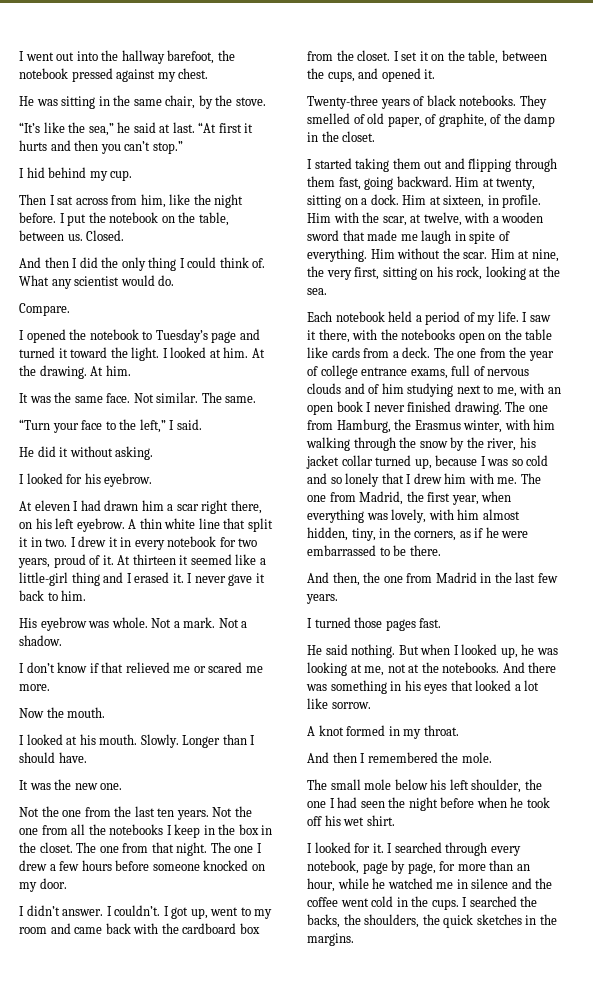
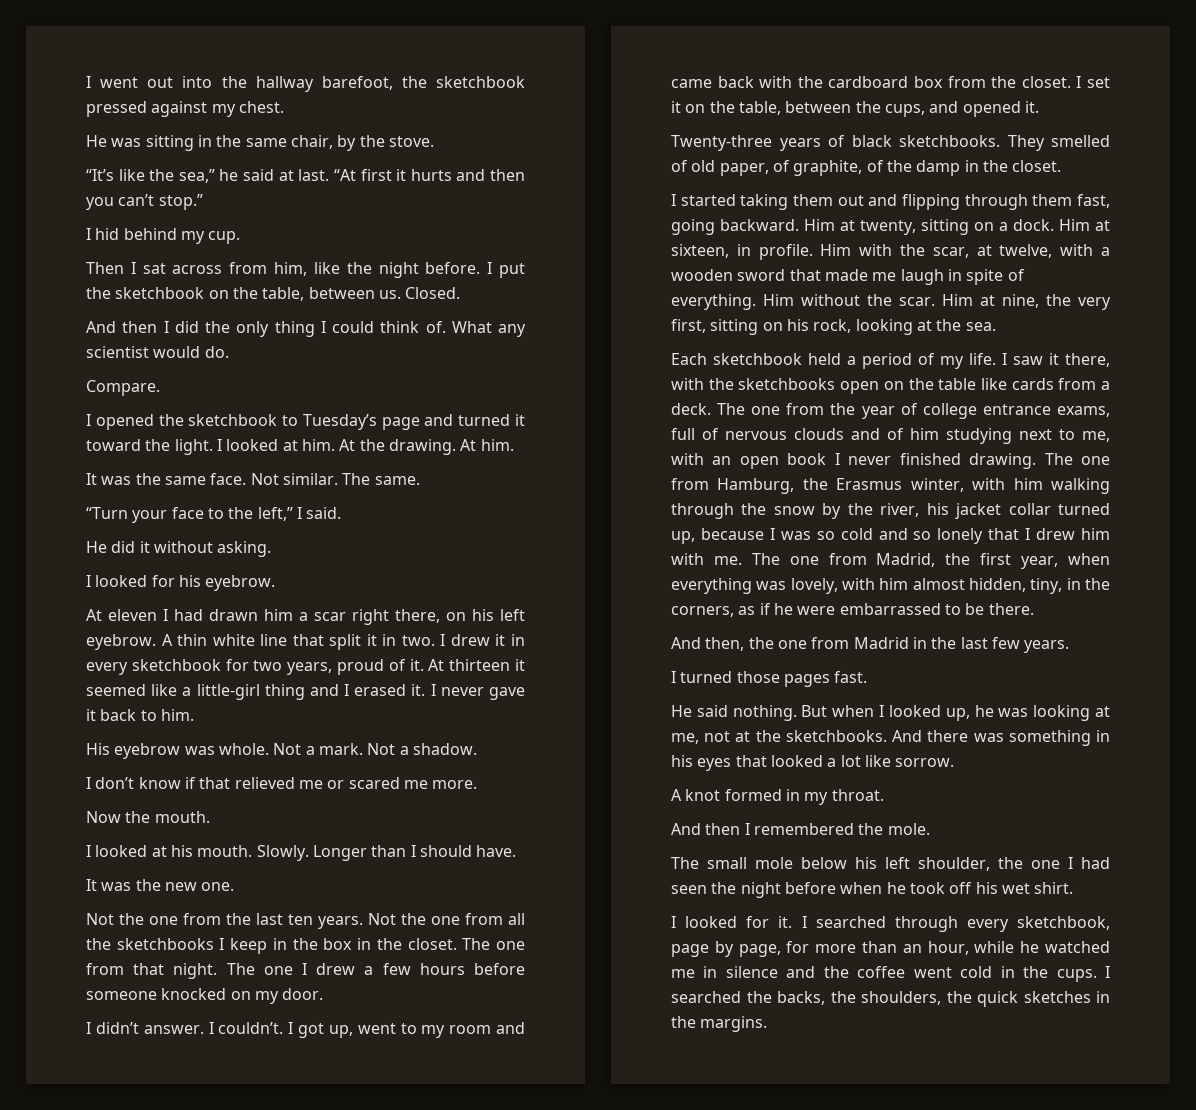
- I went out into the hallway barefoot, the notebook pressed against my chest.
+ I went out into the hallway barefoot, the sketchbook pressed against my chest.
- I put the notebook on the table, between us.
+ I put the sketchbook on the table, between us.
- I opened the notebook to Tuesday’s page and turned it toward the light.
+ I opened the sketchbook to Tuesday’s page and turned it toward the light.
- I drew it in every notebook for two years, proud of it.
+ I drew it in every sketchbook for two years, proud of it.
- Not the one from all the notebooks I keep in the box in the closet.
+ Not the one from all the sketchbooks I keep in the box in the closet.
- Twenty-three years of black notebooks.
+ Twenty-three years of black sketchbooks.
- Each notebook held a period of my life.
+ Each sketchbook held a period of my life.
- I saw it there, with the notebooks open on the table like cards from a deck.
+ I saw it there, with the sketchbooks open on the table like cards from a deck.
- But when I looked up, he was looking at me, not at the notebooks.
+ But when I looked up, he was looking at me, not at the sketchbooks.
- I searched through every notebook, page by page, for more than an hour, while he watched me in silence and the coffee went cold in the cups.
+ I searched through every sketchbook, page by page, for more than an hour, while he watched me in silence and the coffee went cold in the cups.

